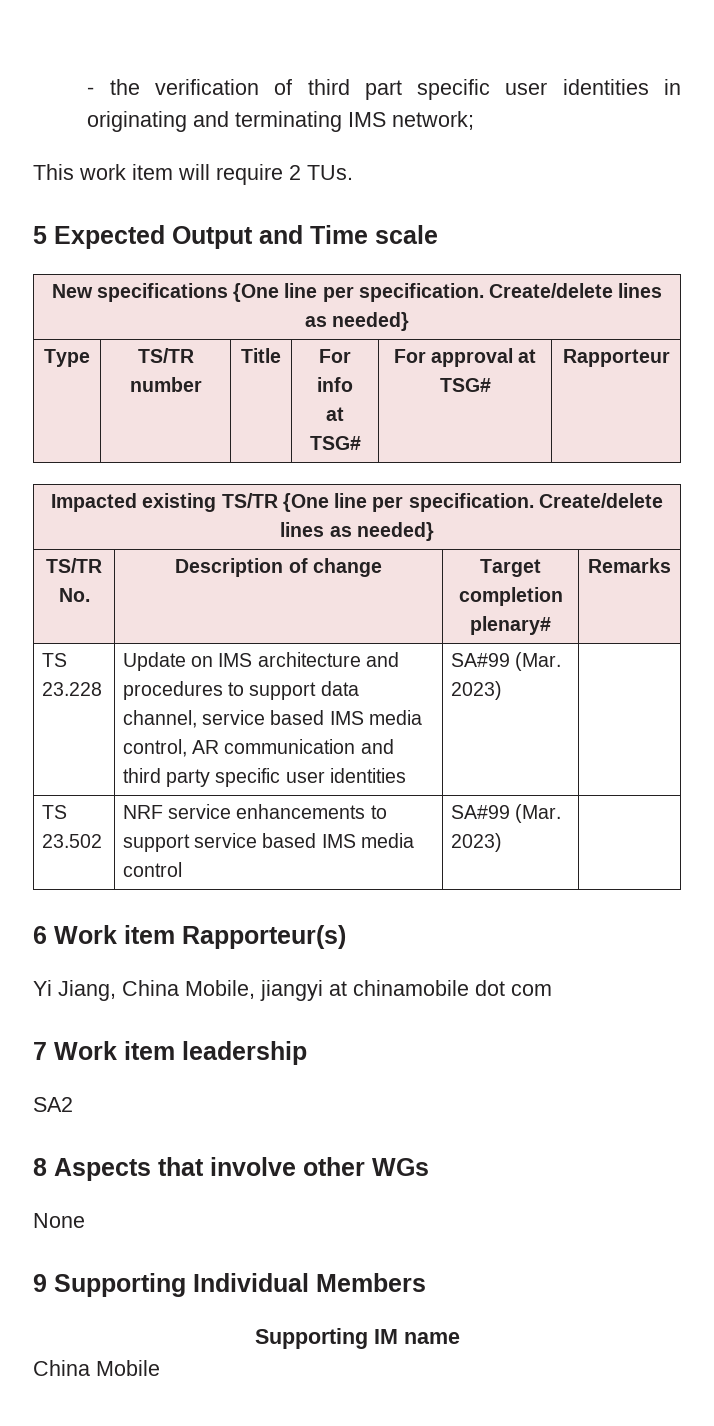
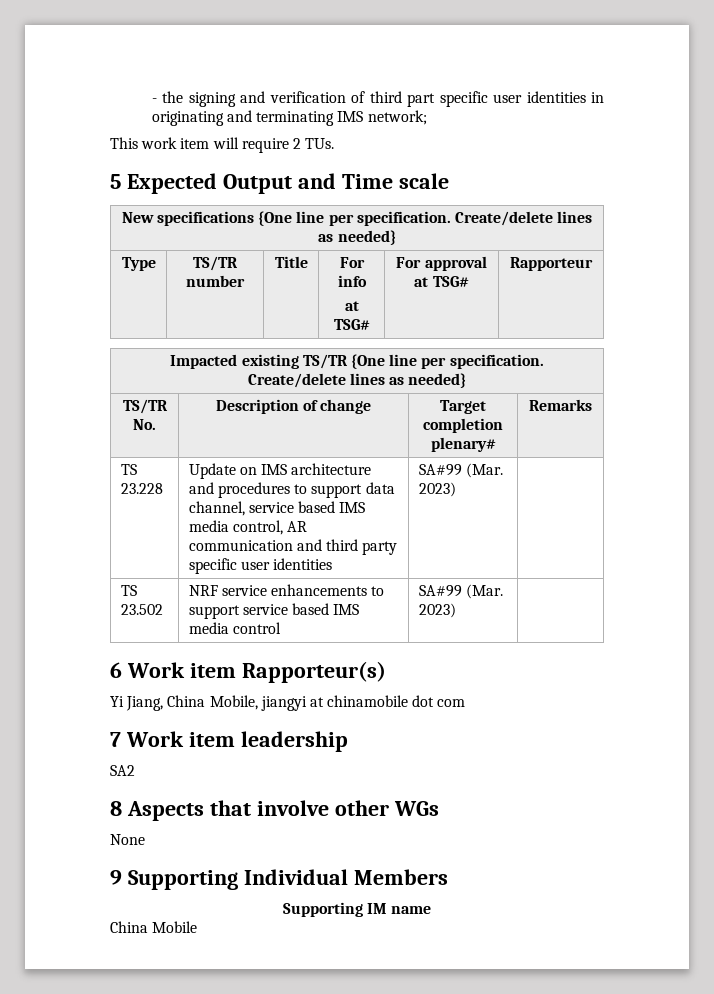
- - the verification of third part specific user identities in originating and terminating IMS network;
+ - the signing and verification of third part specific user identities in originating and terminating IMS network;

